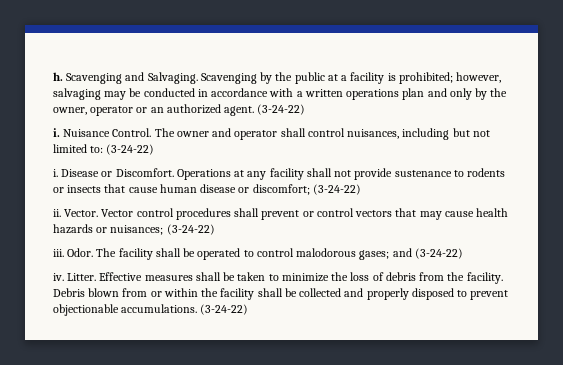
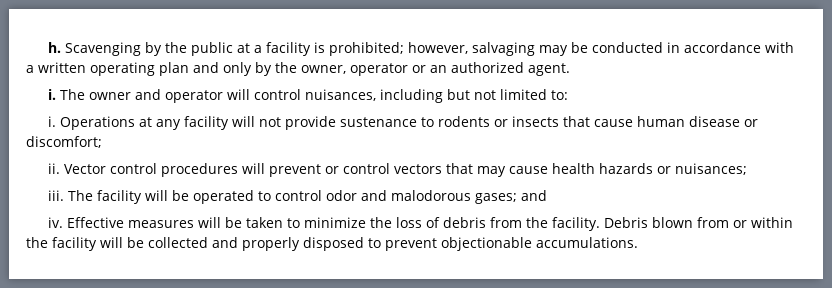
- Scavenging and Salvaging. Scavenging by the public at a facility is prohibited; however, salvaging may be conducted in accordance with a written operations plan and only by the owner, operator or an authorized agent. (3-24-22)
- i. Nuisance Control.
+ Scavenging by the public at a facility is prohibited; however, salvaging may be conducted in accordance with a written operating plan and only by the owner, operator or an authorized agent.
+ i.
- The owner and operator shall control nuisances, including but not limited to: (3-24-22)
- i. Disease or Discomfort.
+ The owner and operator will control nuisances, including but not limited to:
+ i.
- Operations at any facility shall not provide sustenance to rodents or insects that cause human disease or discomfort; (3-24-22)
+ Operations at any facility will not provide sustenance to rodents or insects that cause human disease or discomfort;
- Vector.
- Vector control procedures shall prevent or control vectors that may cause health hazards or nuisances; (3-24-22)
+ Vector control procedures will prevent or control vectors that may cause health hazards or nuisances;
- Odor.
- The facility shall be operated to control malodorous gases; and (3-24-22)
+ The facility will be operated to control odor and malodorous gases; and
- Litter.
- Effective measures shall be taken to minimize the loss of debris from the facility.
+ Effective measures will be taken to minimize the loss of debris from the facility.
- Debris blown from or within the facility shall be collected and properly disposed to prevent objectionable accumulations. (3-24-22)
+ Debris blown from or within the facility will be collected and properly disposed to prevent objectionable accumulations.

